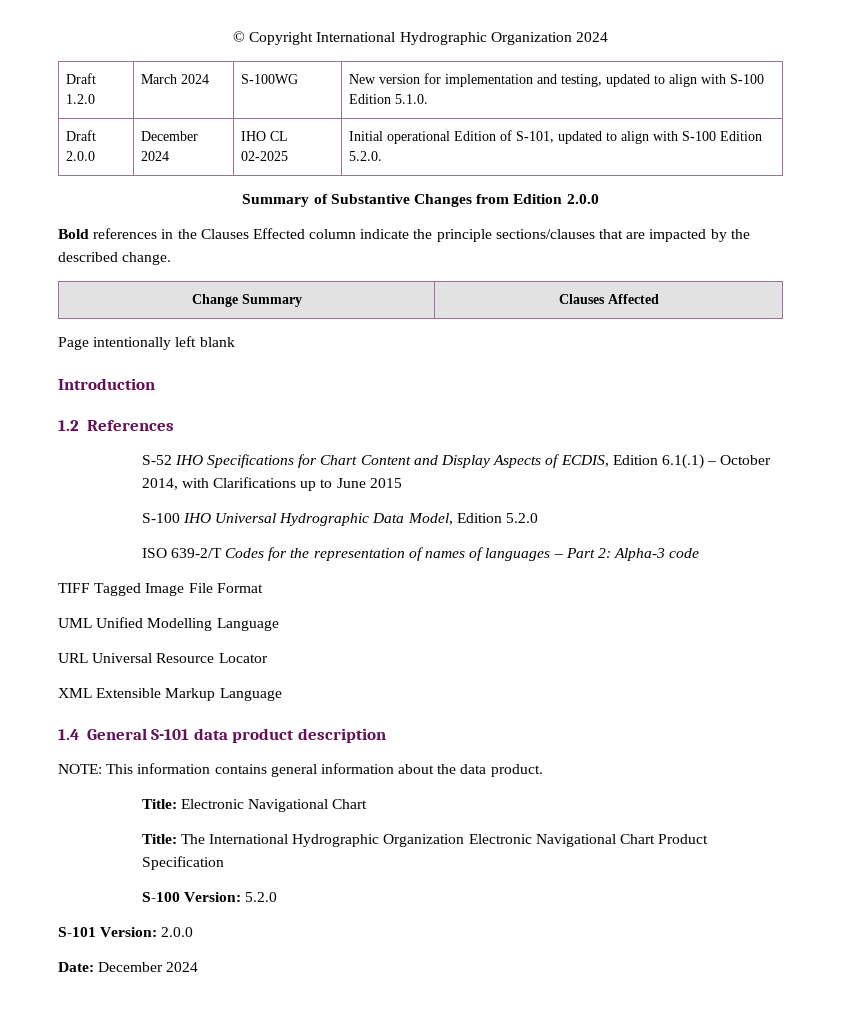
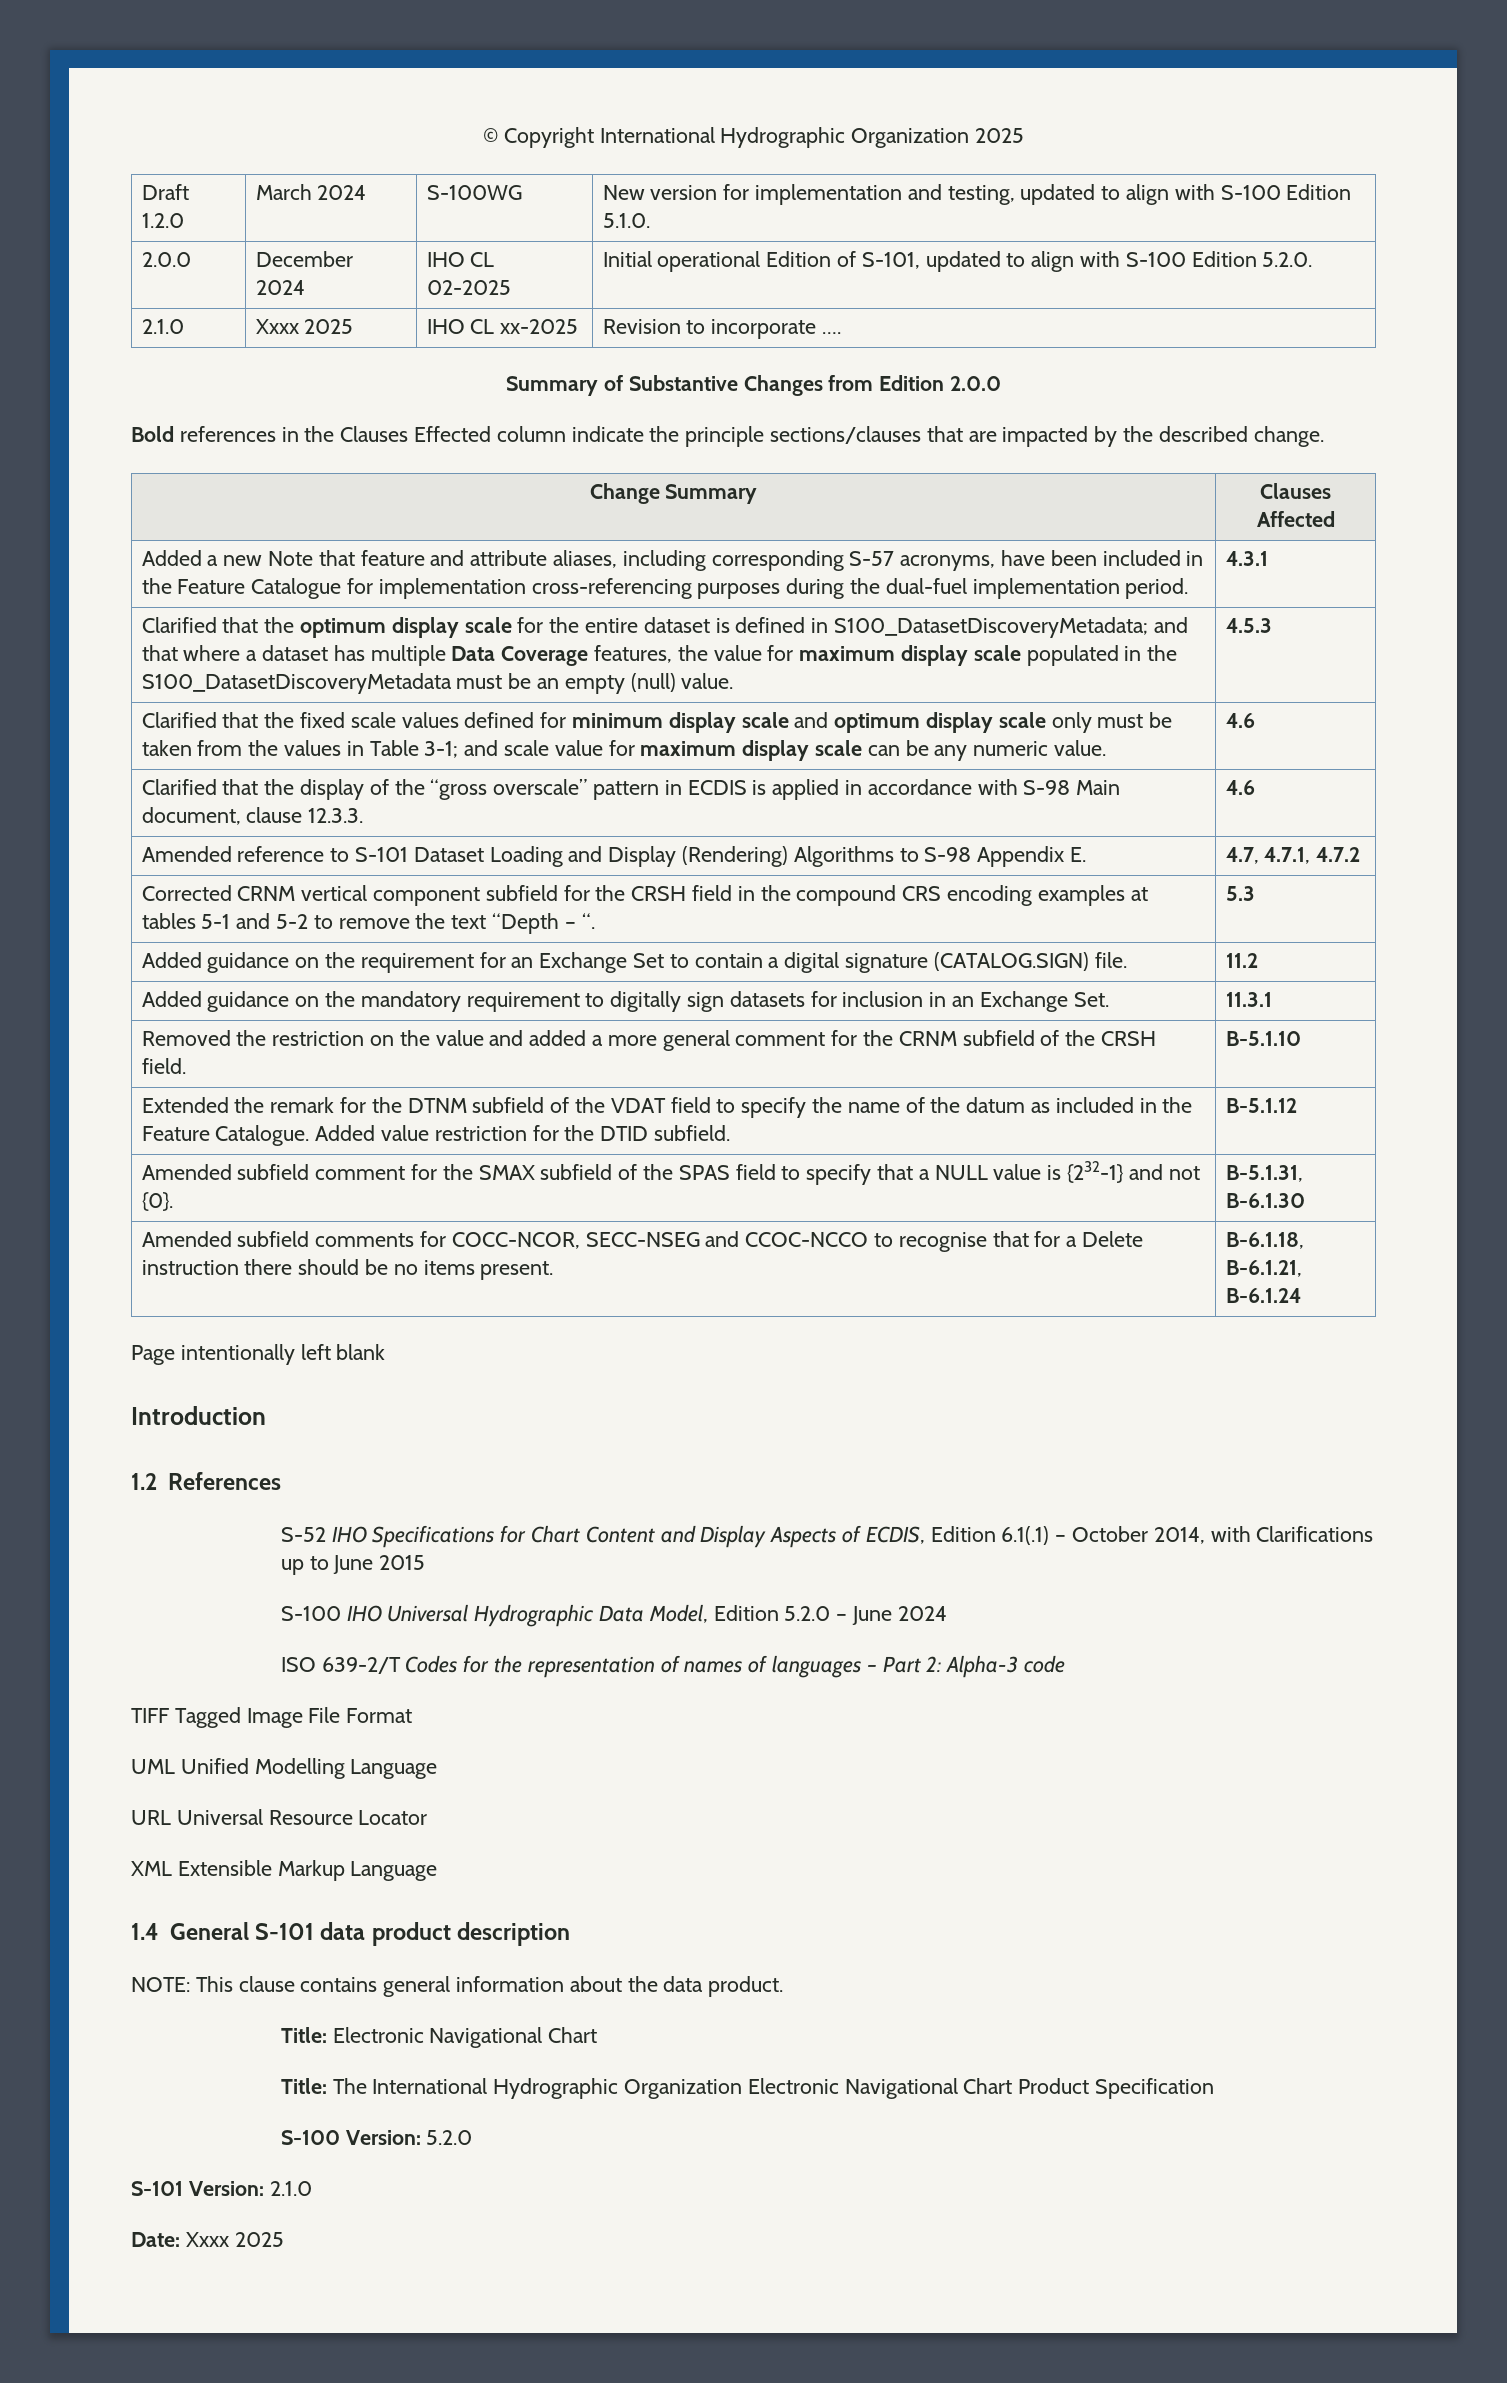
- © Copyright International Hydrographic Organization 2024
+ © Copyright International Hydrographic Organization 2025
- Draft 2.0.0 | December 2024 | IHO CL 02-2025 | Initial operational Edition of S-101, updated to align with S-100 Edition 5.2.0.
+ 2.0.0 | December 2024 | IHO CL 02-2025 | Initial operational Edition of S-101, updated to align with S-100 Edition 5.2.0.
+ 2.1.0 | Xxxx 2025 | IHO CL xx-2025 | Revision to incorporate ….
+ Added a new Note that feature and attribute aliases, including corresponding S-57 acronyms, have been included in the Feature Catalogue for implementation cross-referencing purposes during the dual-fuel implementation period. | 4.3.1
+ Clarified that the optimum display scale for the entire dataset is defined in S100_DatasetDiscoveryMetadata; and that where a dataset has multiple Data Coverage features, the value for maximum display scale populated in the S100_DatasetDiscoveryMetadata must be an empty (null) value. | 4.5.3
+ Clarified that the fixed scale values defined for minimum display scale and optimum display scale only must be taken from the values in Table 3-1; and scale value for maximum display scale can be any numeric value. | 4.6
+ Clarified that the display of the “gross overscale” pattern in ECDIS is applied in accordance with S-98 Main document, clause 12.3.3. | 4.6
+ Amended reference to S-101 Dataset Loading and Display (Rendering) Algorithms to S-98 Appendix E. | 4.7, 4.7.1, 4.7.2
+ Corrected CRNM vertical component subfield for the CRSH field in the compound CRS encoding examples at tables 5-1 and 5-2 to remove the text “Depth – “. | 5.3
+ Added guidance on the requirement for an Exchange Set to contain a digital signature (CATALOG.SIGN) file. | 11.2
+ Added guidance on the mandatory requirement to digitally sign datasets for inclusion in an Exchange Set. | 11.3.1
+ Removed the restriction on the value and added a more general comment for the CRNM subfield of the CRSH field. | B-5.1.10
+ Extended the remark for the DTNM subfield of the VDAT field to specify the name of the datum as included in the Feature Catalogue. Added value restriction for the DTID subfield. | B-5.1.12
+ Amended subfield comment for the SMAX subfield of the SPAS field to specify that a NULL value is {232-1} and not {0}. | B-5.1.31, B-6.1.30
+ Amended subfield comments for COCC-NCOR, SECC-NSEG and CCOC-NCCO to recognise that for a Delete instruction there should be no items present. | B-6.1.18, B-6.1.21, B-6.1.24
- S-100 IHO Universal Hydrographic Data Model, Edition 5.2.0
+ S-100 IHO Universal Hydrographic Data Model, Edition 5.2.0 – June 2024
- NOTE: This information contains general information about the data product.
+ NOTE: This clause contains general information about the data product.
- S-101 Version: 2.0.0
+ S-101 Version: 2.1.0
- Date: December 2024
+ Date: Xxxx 2025

